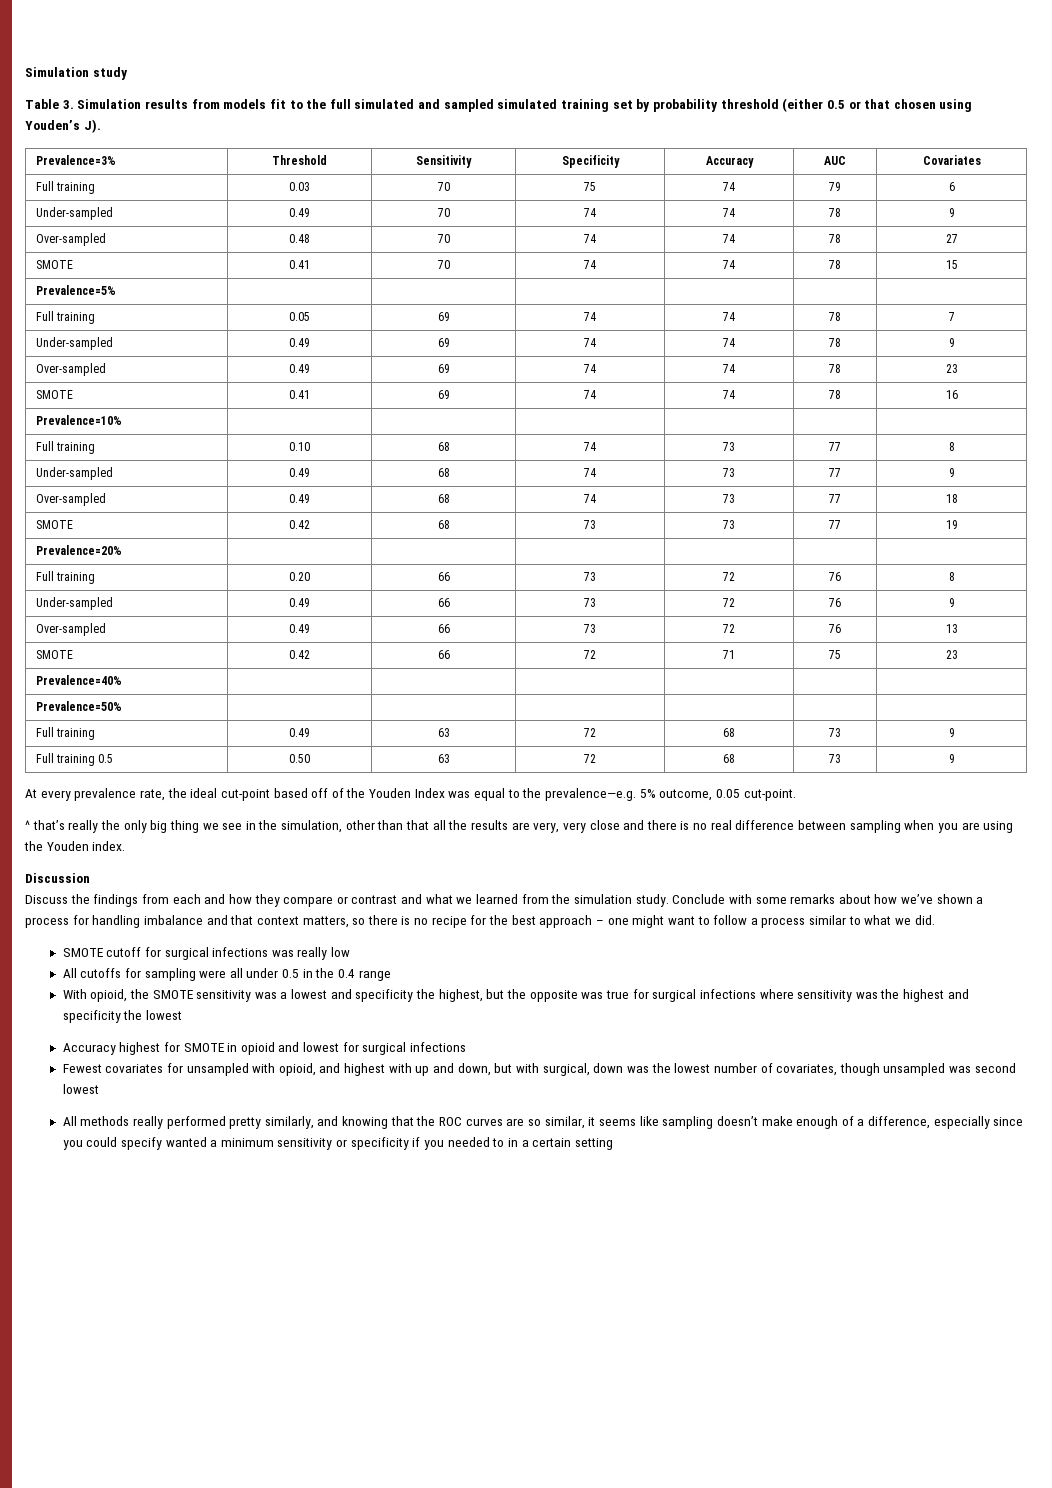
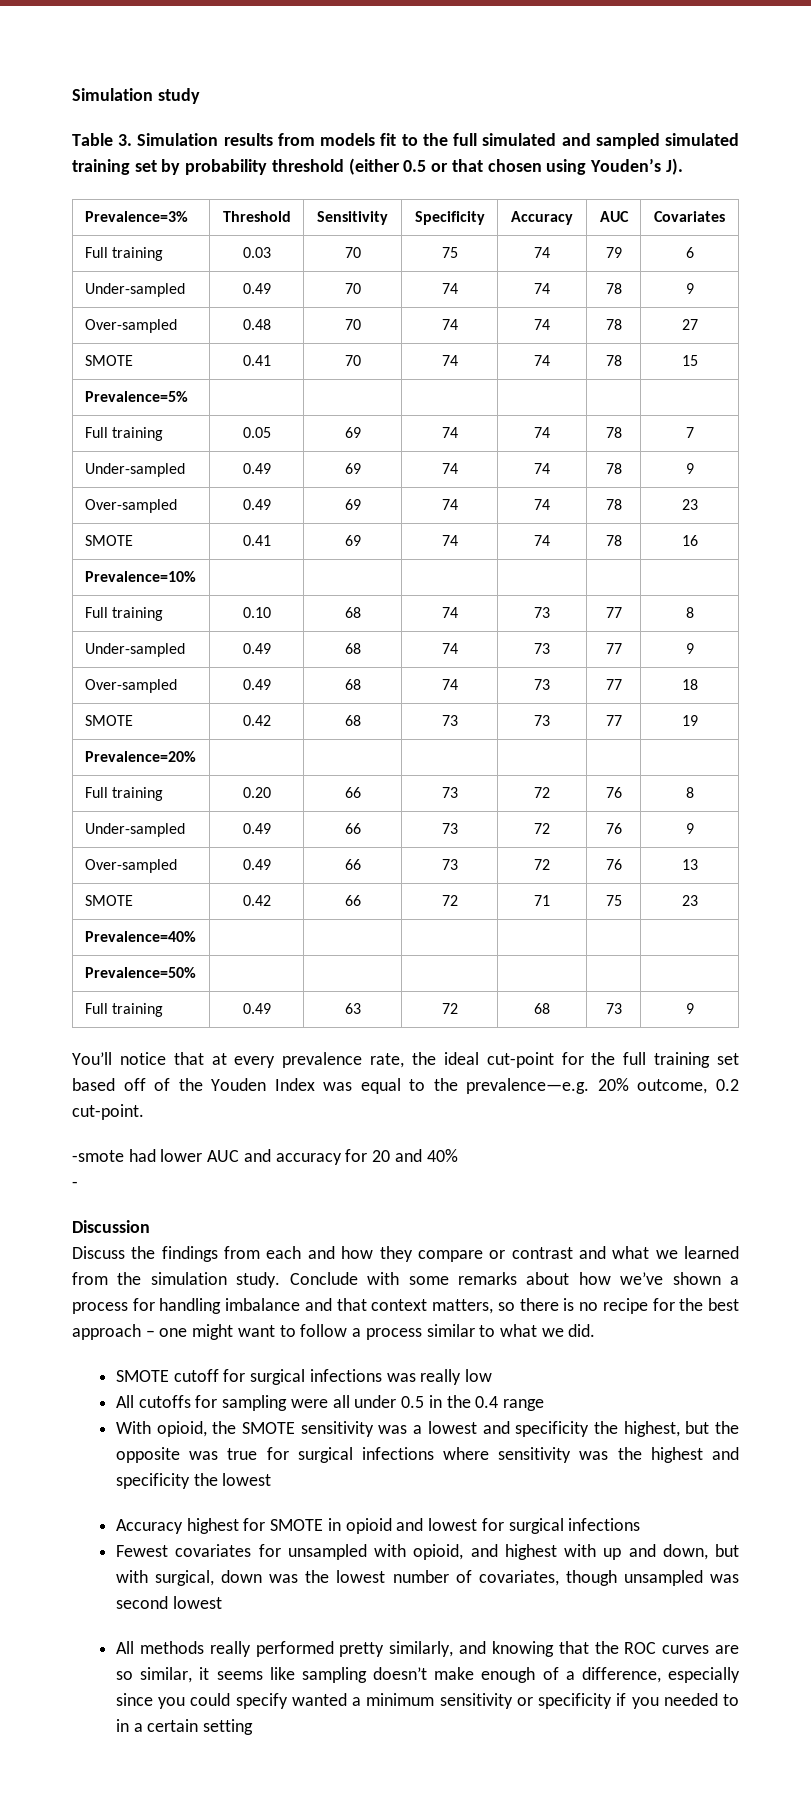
- Full training 0.5 | 0.50 | 63 | 72 | 68 | 73 | 9
- At every prevalence rate, the ideal cut-point based off of the Youden Index was equal to the prevalence—e.g. 5% outcome, 0.05 cut-point.
- ^ that’s really the only big thing we see in the simulation, other than that all the results are very, very close and there is no real difference between sampling when you are using the Youden index.
+ You’ll notice that at every prevalence rate, the ideal cut-point for the full training set based off of the Youden Index was equal to the prevalence—e.g. 20% outcome, 0.2 cut-point.
+ -smote had lower AUC and accuracy for 20 and 40%
+ -

